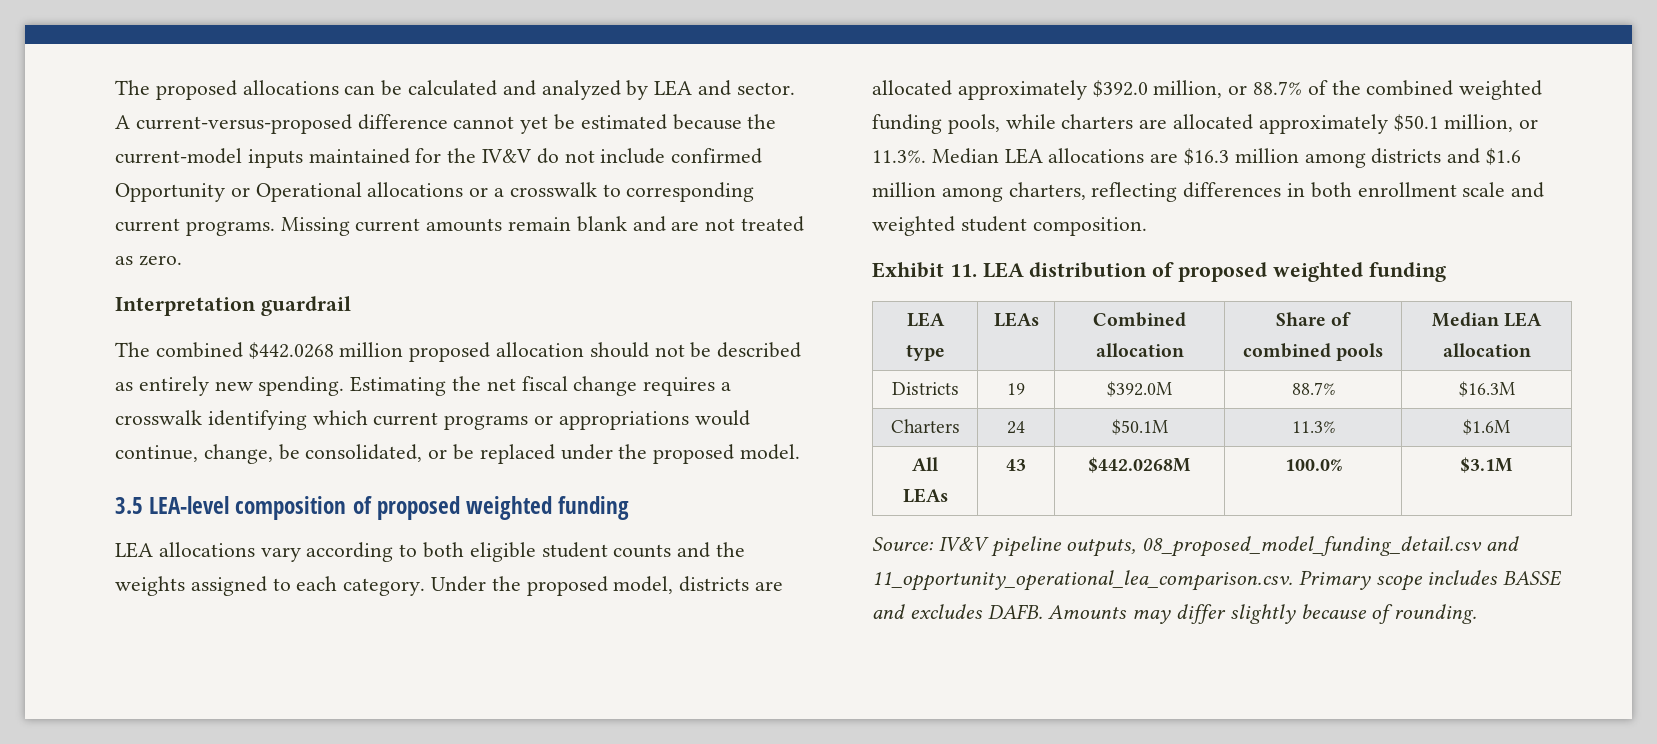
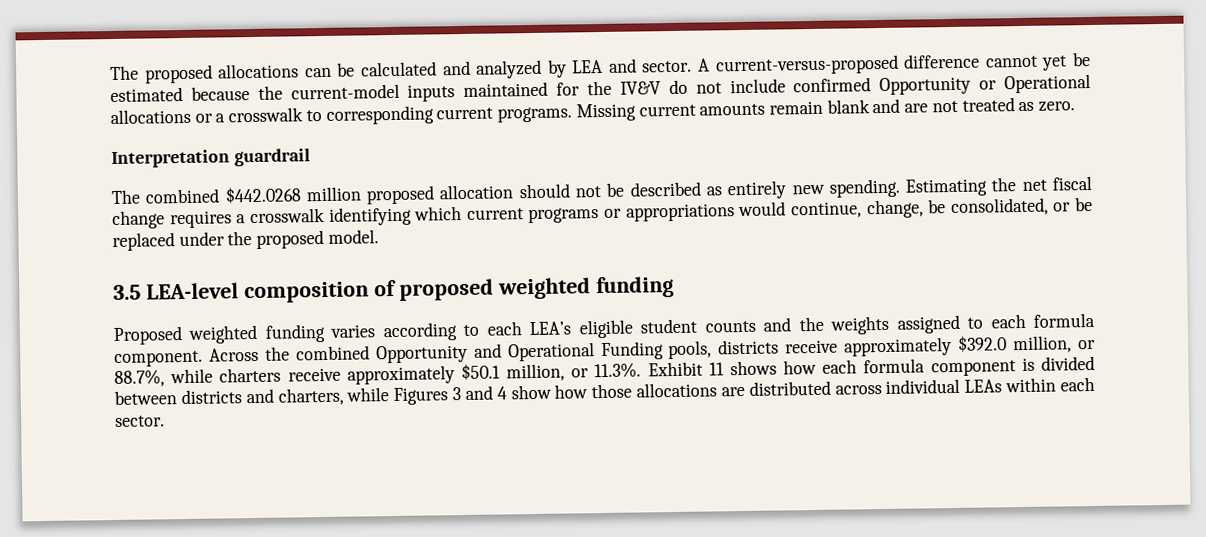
- LEA allocations vary according to both eligible student counts and the weights assigned to each category. Under the proposed model, districts are allocated approximately $392.0 million, or 88.7% of the combined weighted funding pools, while charters are allocated approximately $50.1 million, or 11.3%. Median LEA allocations are $16.3 million among districts and $1.6 million among charters, reflecting differences in both enrollment scale and weighted student composition.
- Exhibit 11. LEA distribution of proposed weighted funding
- LEA type | LEAs | Combined allocation | Share of combined pools | Median LEA allocation
- Districts | 19 | $392.0M | 88.7% | $16.3M
- Charters | 24 | $50.1M | 11.3% | $1.6M
- All LEAs | 43 | $442.0268M | 100.0% | $3.1M
- Source: IV&V pipeline outputs, 08_proposed_model_funding_detail.csv and 11_opportunity_operational_lea_comparison.csv. Primary scope includes BASSE and excludes DAFB. Amounts may differ slightly because of rounding.
+ Proposed weighted funding varies according to each LEA’s eligible student counts and the weights assigned to each formula component. Across the combined Opportunity and Operational Funding pools, districts receive approximately $392.0 million, or 88.7%, while charters receive approximately $50.1 million, or 11.3%. Exhibit 11 shows how each formula component is divided between districts and charters, while Figures 3 and 4 show how those allocations are distributed across individual LEAs within each sector.

